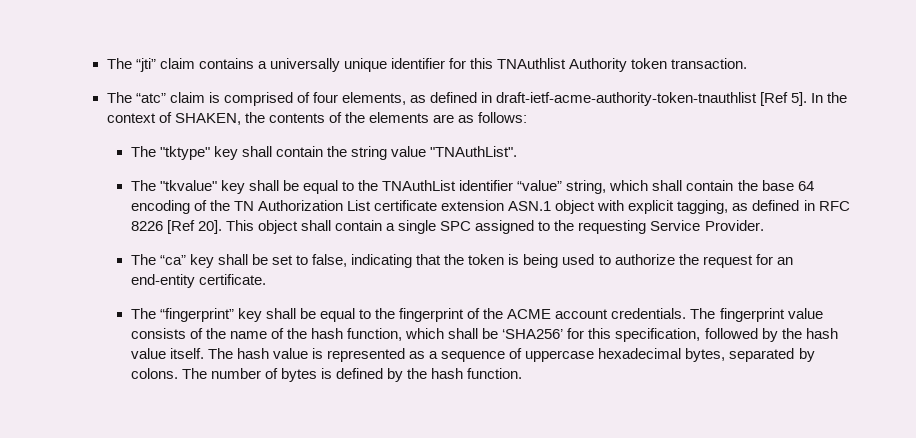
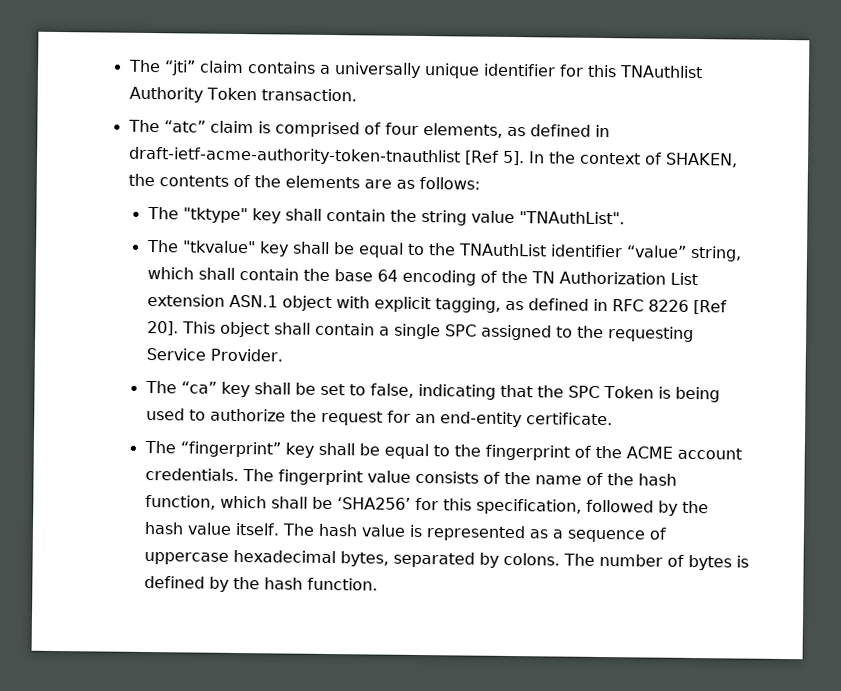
- The “jti” claim contains a universally unique identifier for this TNAuthlist Authority token transaction.
+ The “jti” claim contains a universally unique identifier for this TNAuthlist Authority Token transaction.
- The "tkvalue" key shall be equal to the TNAuthList identifier “value” string, which shall contain the base 64 encoding of the TN Authorization List certificate extension ASN.1 object with explicit tagging, as defined in RFC 8226 [Ref 20].
+ The "tkvalue" key shall be equal to the TNAuthList identifier “value” string, which shall contain the base 64 encoding of the TN Authorization List extension ASN.1 object with explicit tagging, as defined in RFC 8226 [Ref 20].
- The “ca” key shall be set to false, indicating that the token is being used to authorize the request for an end-entity certificate.
+ The “ca” key shall be set to false, indicating that the SPC Token is being used to authorize the request for an end-entity certificate.

